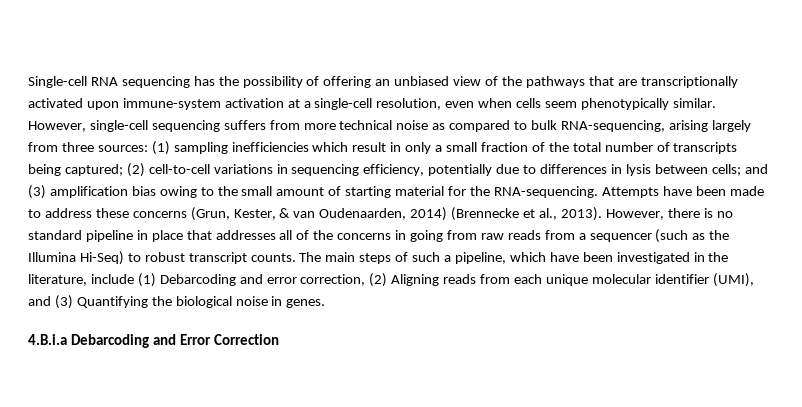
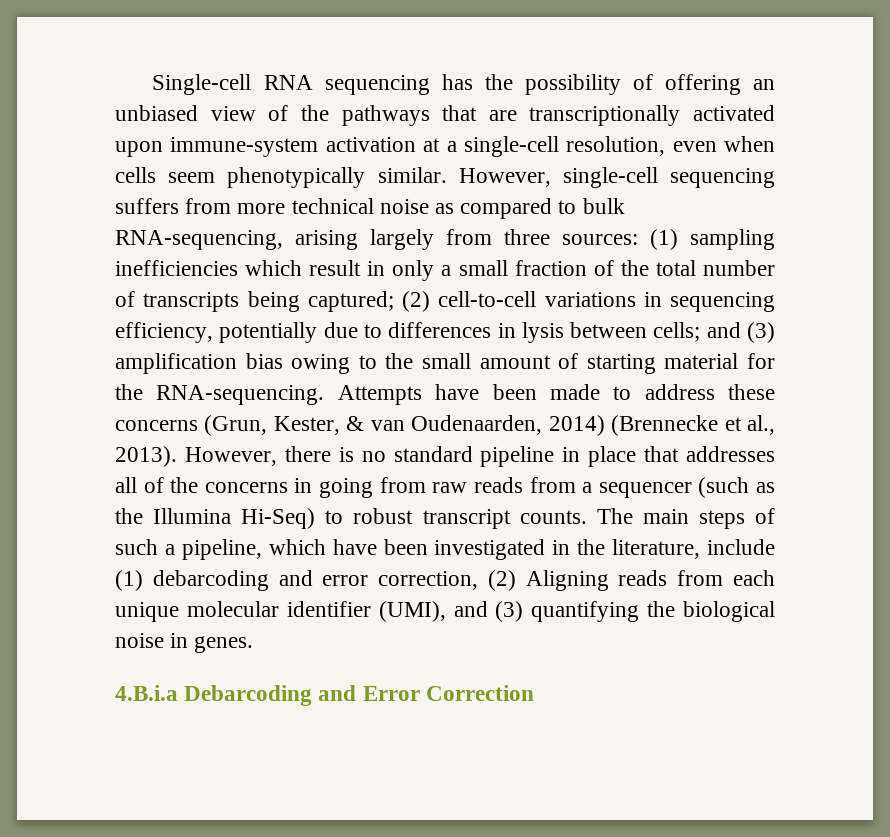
- The main steps of such a pipeline, which have been investigated in the literature, include (1) Debarcoding and error correction, (2) Aligning reads from each unique molecular identifier (UMI), and (3) Quantifying the biological noise in genes.
+ The main steps of such a pipeline, which have been investigated in the literature, include (1) debarcoding and error correction, (2) Aligning reads from each unique molecular identifier (UMI), and (3) quantifying the biological noise in genes.

